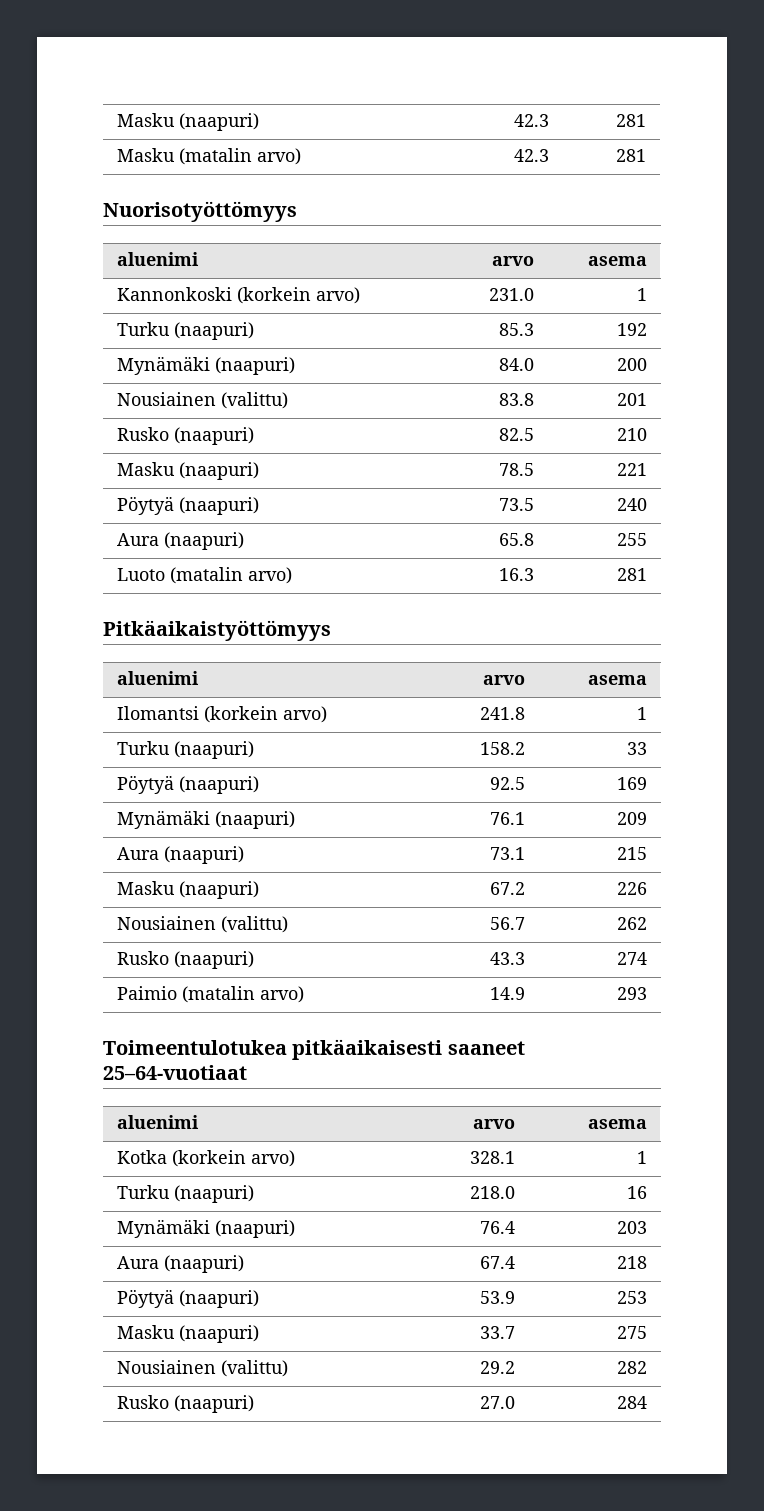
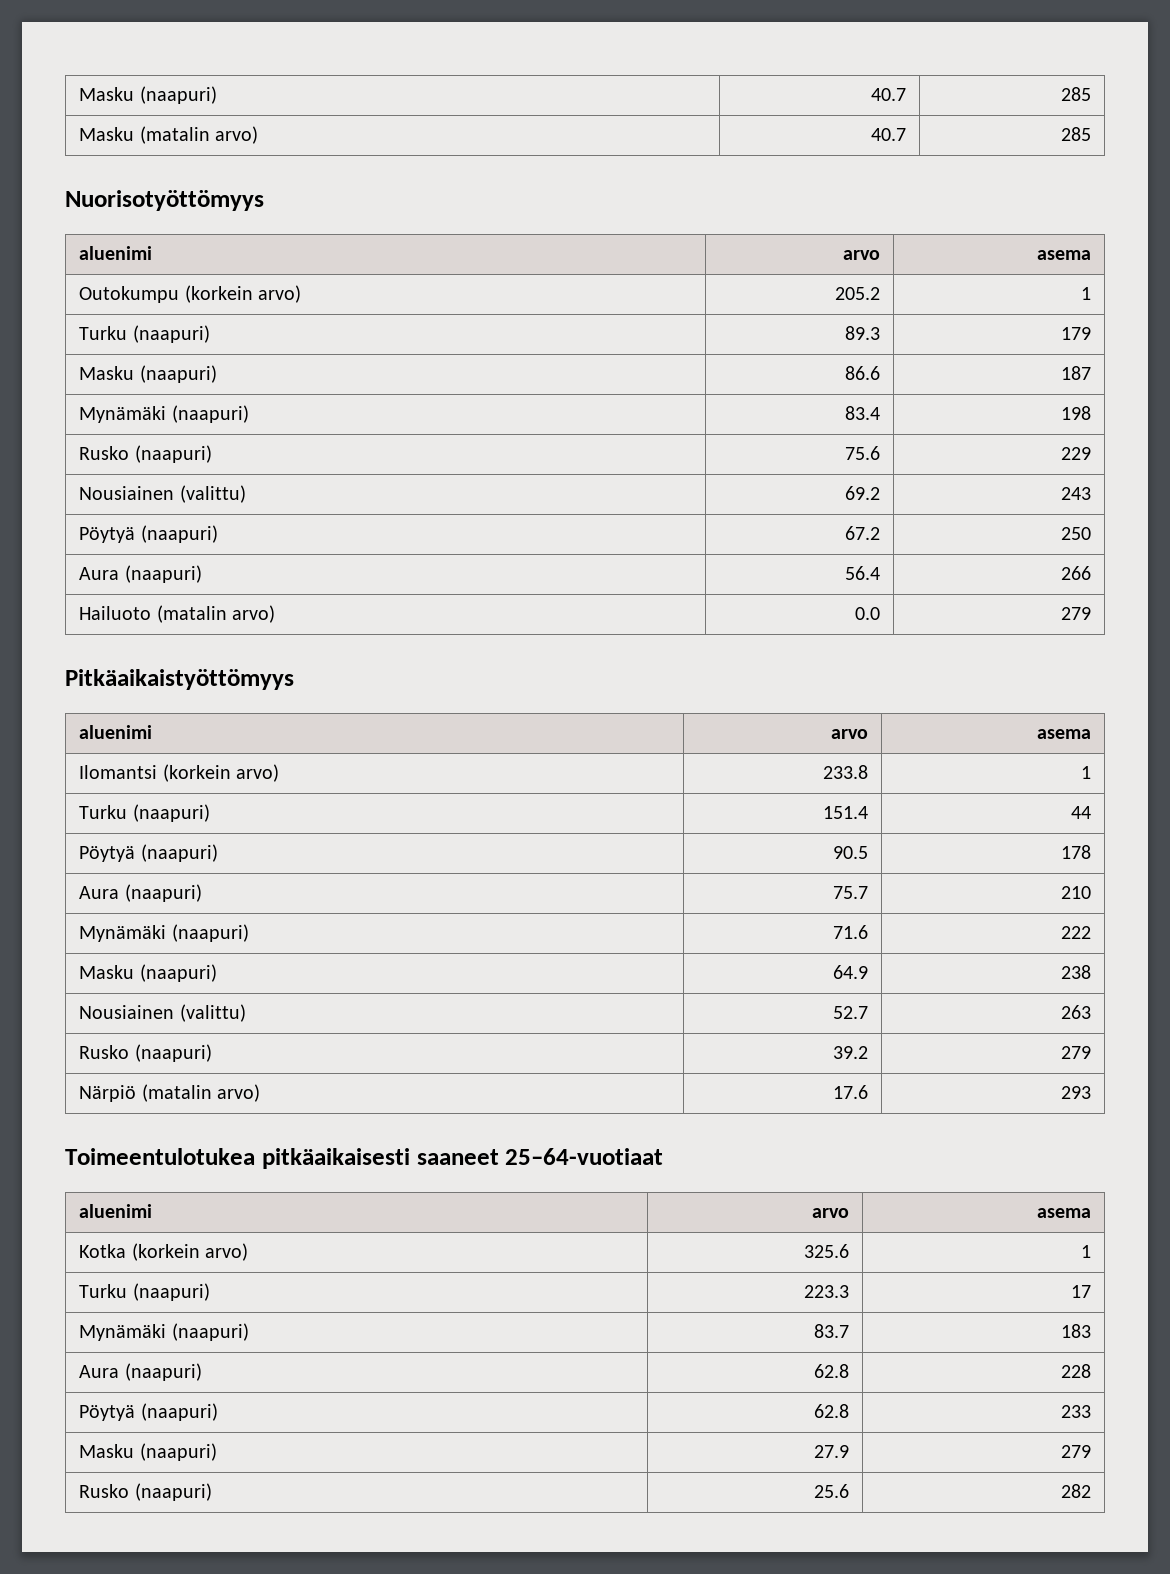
- Masku (naapuri) | 42.3 | 281
+ Masku (naapuri) | 40.7 | 285
- Masku (matalin arvo) | 42.3 | 281
+ Masku (matalin arvo) | 40.7 | 285
- Kannonkoski (korkein arvo) | 231.0 | 1
- Turku (naapuri) | 85.3 | 192
- Mynämäki (naapuri) | 84.0 | 200
- Nousiainen (valittu) | 83.8 | 201
- Rusko (naapuri) | 82.5 | 210
- Masku (naapuri) | 78.5 | 221
- Pöytyä (naapuri) | 73.5 | 240
- Aura (naapuri) | 65.8 | 255
- Luoto (matalin arvo) | 16.3 | 281
+ Outokumpu (korkein arvo) | 205.2 | 1
+ Turku (naapuri) | 89.3 | 179
+ Masku (naapuri) | 86.6 | 187
+ Mynämäki (naapuri) | 83.4 | 198
+ Rusko (naapuri) | 75.6 | 229
+ Nousiainen (valittu) | 69.2 | 243
+ Pöytyä (naapuri) | 67.2 | 250
+ Aura (naapuri) | 56.4 | 266
+ Hailuoto (matalin arvo) | 0.0 | 279
- Ilomantsi (korkein arvo) | 241.8 | 1
- Turku (naapuri) | 158.2 | 33
- Pöytyä (naapuri) | 92.5 | 169
- Mynämäki (naapuri) | 76.1 | 209
- Aura (naapuri) | 73.1 | 215
- Masku (naapuri) | 67.2 | 226
- Nousiainen (valittu) | 56.7 | 262
- Rusko (naapuri) | 43.3 | 274
- Paimio (matalin arvo) | 14.9 | 293
+ Ilomantsi (korkein arvo) | 233.8 | 1
+ Turku (naapuri) | 151.4 | 44
+ Pöytyä (naapuri) | 90.5 | 178
+ Aura (naapuri) | 75.7 | 210
+ Mynämäki (naapuri) | 71.6 | 222
+ Masku (naapuri) | 64.9 | 238
+ Nousiainen (valittu) | 52.7 | 263
+ Rusko (naapuri) | 39.2 | 279
+ Närpiö (matalin arvo) | 17.6 | 293
- Kotka (korkein arvo) | 328.1 | 1
- Turku (naapuri) | 218.0 | 16
- Mynämäki (naapuri) | 76.4 | 203
- Aura (naapuri) | 67.4 | 218
- Pöytyä (naapuri) | 53.9 | 253
- Masku (naapuri) | 33.7 | 275
- Nousiainen (valittu) | 29.2 | 282
- Rusko (naapuri) | 27.0 | 284
+ Kotka (korkein arvo) | 325.6 | 1
+ Turku (naapuri) | 223.3 | 17
+ Mynämäki (naapuri) | 83.7 | 183
+ Aura (naapuri) | 62.8 | 228
+ Pöytyä (naapuri) | 62.8 | 233
+ Masku (naapuri) | 27.9 | 279
+ Rusko (naapuri) | 25.6 | 282

